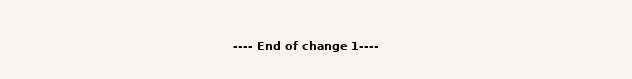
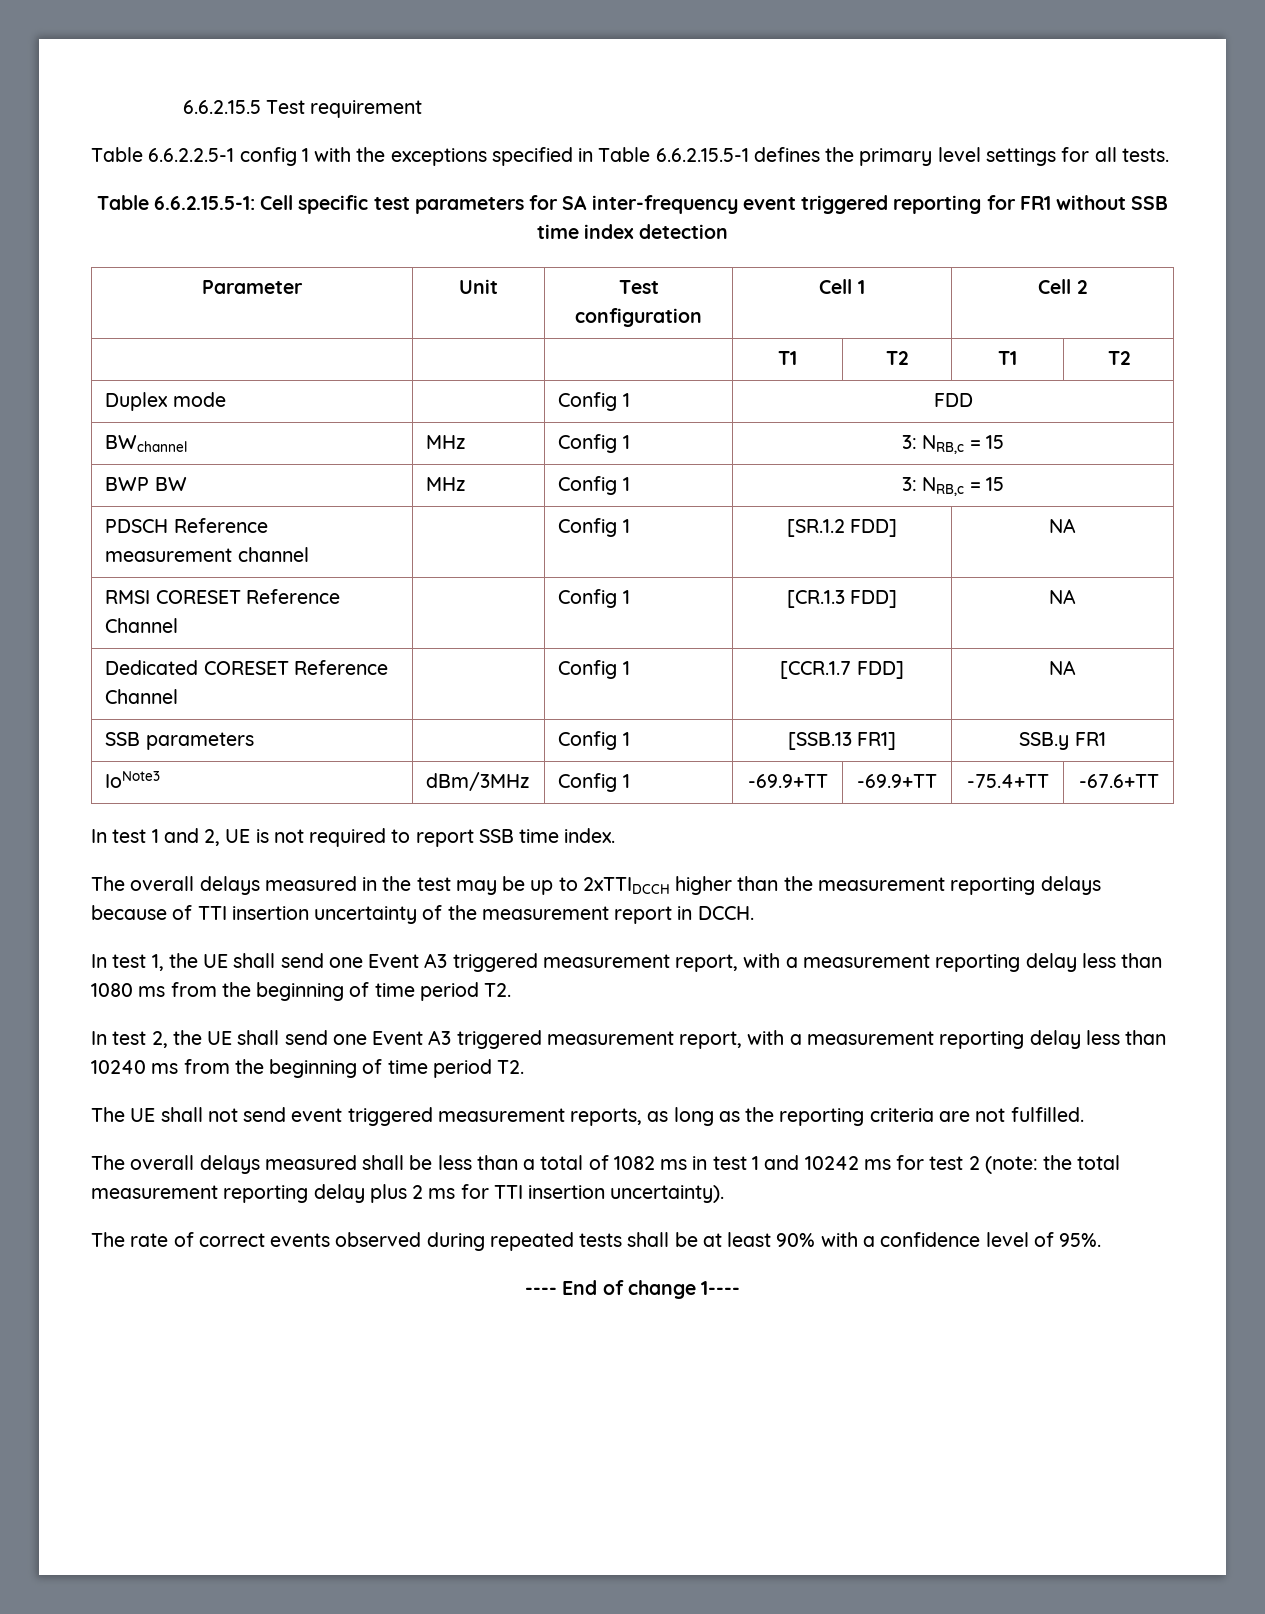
+ 6.6.2.15.5 Test requirement
+ Table 6.6.2.2.5-1 config 1 with the exceptions specified in Table 6.6.2.15.5-1 defines the primary level settings for all tests.
+ Table 6.6.2.15.5-1: Cell specific test parameters for SA inter-frequency event triggered reporting for FR1 without SSB time index detection
+ Parameter | Unit | Test configuration | Cell 1 | Cell 2
+ | | | T1 | T2 | T1 | T2
+ Duplex mode | | Config 1 | FDD
+ BWchannel | MHz | Config 1 | 3: NRB,c = 15
+ BWP BW | MHz | Config 1 | 3: NRB,c = 15
+ PDSCH Reference measurement channel | | Config 1 | [SR.1.2 FDD] | NA
+ RMSI CORESET Reference Channel | | Config 1 | [CR.1.3 FDD] | NA
+ Dedicated CORESET Reference Channel | | Config 1 | [CCR.1.7 FDD] | NA
+ SSB parameters | | Config 1 | [SSB.13 FR1] | SSB.y FR1
+ IoNote3 | dBm/3MHz | Config 1 | -69.9+TT | -69.9+TT | -75.4+TT | -67.6+TT
+ In test 1 and 2, UE is not required to report SSB time index.
+ The overall delays measured in the test may be up to 2xTTIDCCH higher than the measurement reporting delays because of TTI insertion uncertainty of the measurement report in DCCH.
+ In test 1, the UE shall send one Event A3 triggered measurement report, with a measurement reporting delay less than 1080 ms from the beginning of time period T2.
+ In test 2, the UE shall send one Event A3 triggered measurement report, with a measurement reporting delay less than 10240 ms from the beginning of time period T2.
+ The UE shall not send event triggered measurement reports, as long as the reporting criteria are not fulfilled.
+ The overall delays measured shall be less than a total of 1082 ms in test 1 and 10242 ms for test 2 (note: the total measurement reporting delay plus 2 ms for TTI insertion uncertainty).
+ The rate of correct events observed during repeated tests shall be at least 90% with a confidence level of 95%.

